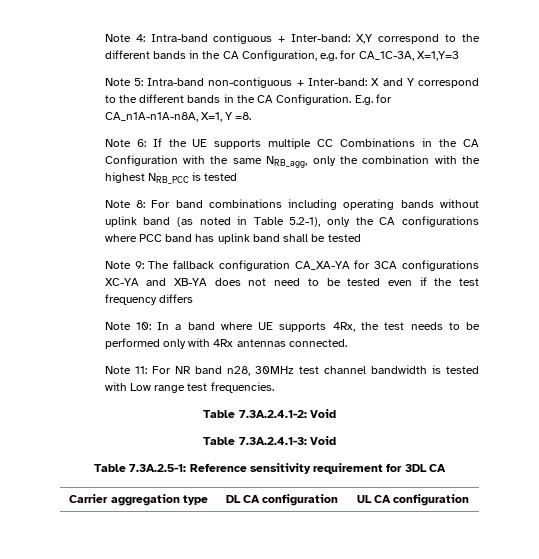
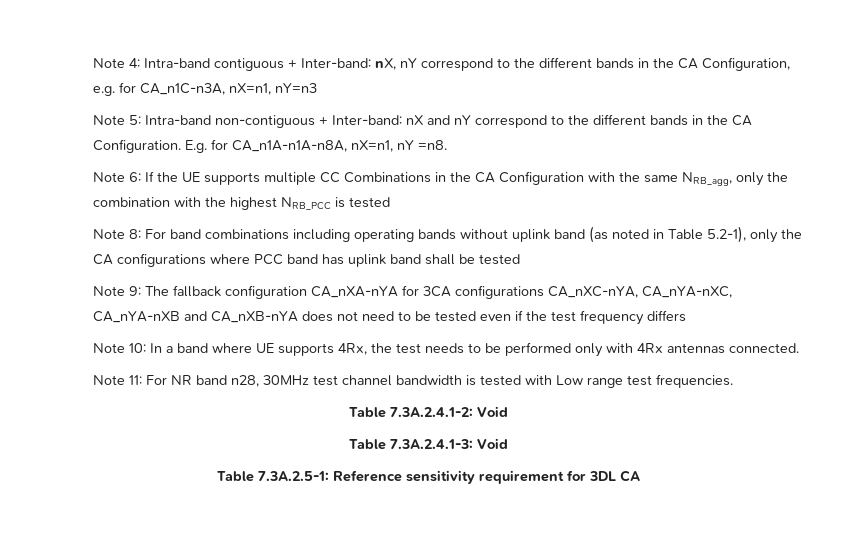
- Note 4: Intra-band contiguous + Inter-band: X,Y correspond to the different bands in the CA Configuration, e.g. for CA_1C-3A, X=1,Y=3
+ Note 4: Intra-band contiguous + Inter-band: nX, nY correspond to the different bands in the CA Configuration, e.g. for CA_n1C-n3A, nX=n1, nY=n3
- Note 5: Intra-band non-contiguous + Inter-band: X and Y correspond to the different bands in the CA Configuration.
+ Note 5: Intra-band non-contiguous + Inter-band: nX and nY correspond to the different bands in the CA Configuration.
- E.g. for CA_n1A-n1A-n8A, X=1, Y =8.
+ E.g. for CA_n1A-n1A-n8A, nX=n1, nY =n8.
- Note 9: The fallback configuration CA_XA-YA for 3CA configurations XC-YA and XB-YA does not need to be tested even if the test frequency differs
+ Note 9: The fallback configuration CA_nXA-nYA for 3CA configurations CA_nXC-nYA, CA_nYA-nXC, CA_nYA-nXB and CA_nXB-nYA does not need to be tested even if the test frequency differs
- Carrier aggregation type | DL CA configuration | UL CA configuration

